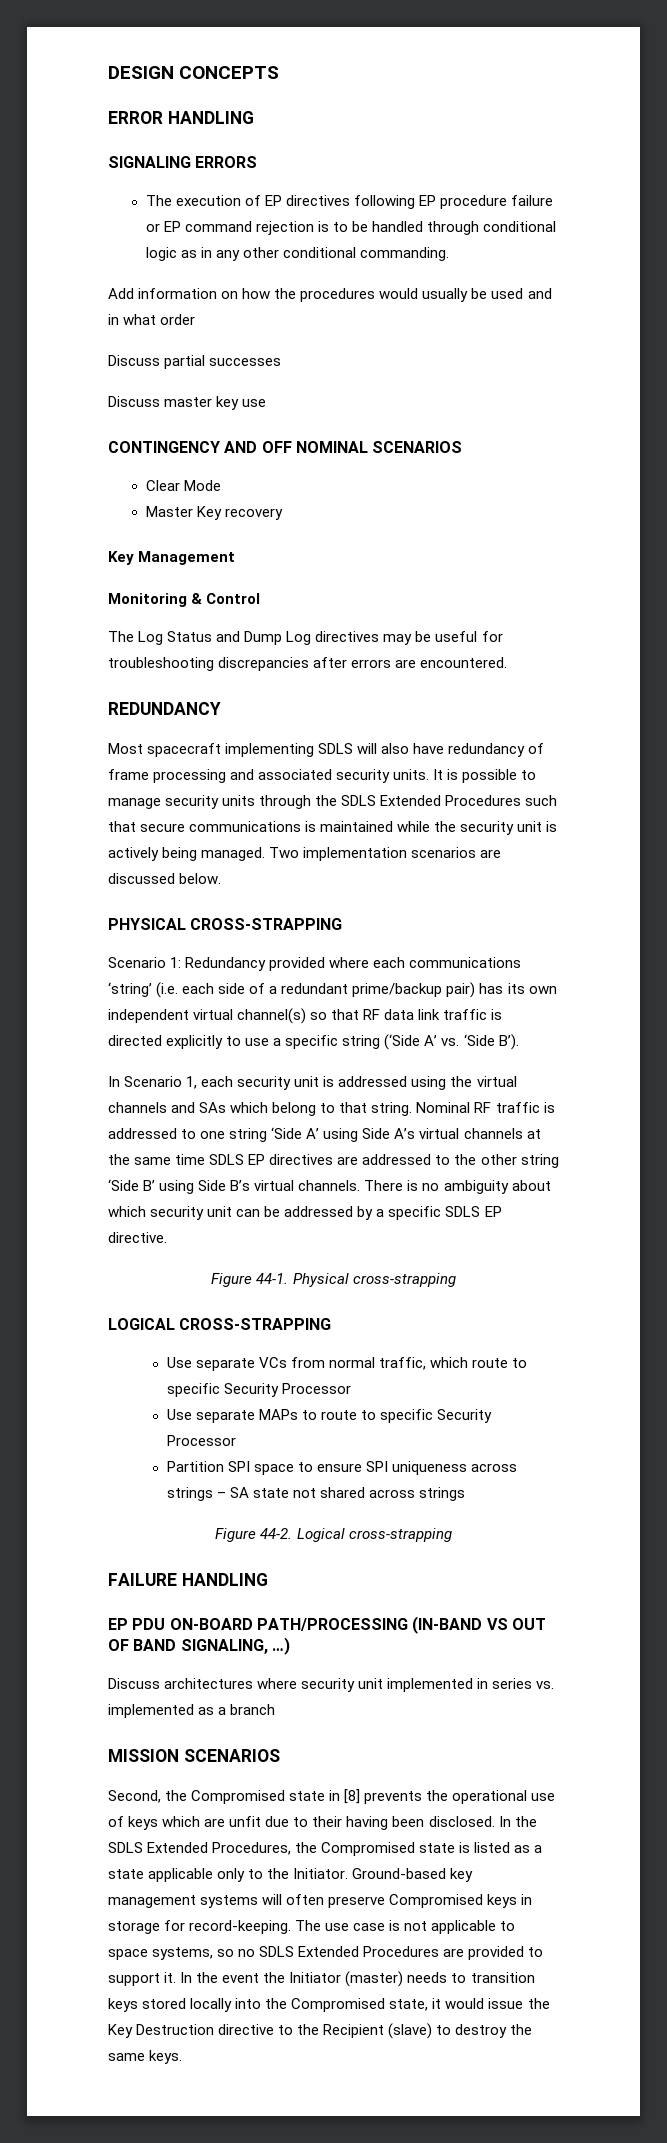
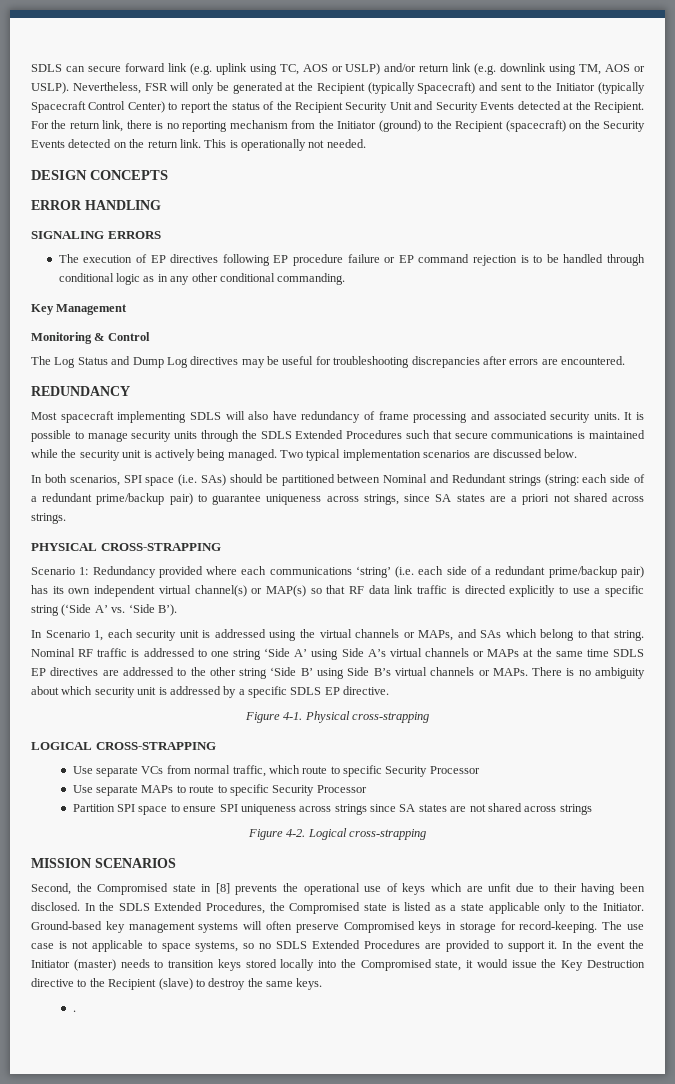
+ SDLS can secure forward link (e.g. uplink using TC, AOS or USLP) and/or return link (e.g. downlink using TM, AOS or USLP). Nevertheless, FSR will only be generated at the Recipient (typically Spacecraft) and sent to the Initiator (typically Spacecraft Control Center) to report the status of the Recipient Security Unit and Security Events detected at the Recipient. For the return link, there is no reporting mechanism from the Initiator (ground) to the Recipient (spacecraft) on the Security Events detected on the return link. This is operationally not needed.
- Add information on how the procedures would usually be used and in what order
- Discuss partial successes
- Discuss master key use
- CONTINGENCY AND OFF NOMINAL SCENARIOS
- Clear Mode
- Master Key recovery
- Two implementation scenarios are discussed below.
+ Two typical implementation scenarios are discussed below.
+ In both scenarios, SPI space (i.e. SAs) should be partitioned between Nominal and Redundant strings (string: each side of a redundant prime/backup pair) to guarantee uniqueness across strings, since SA states are a priori not shared across strings.
- Scenario 1: Redundancy provided where each communications ‘string’ (i.e. each side of a redundant prime/backup pair) has its own independent virtual channel(s) so that RF data link traffic is directed explicitly to use a specific string (‘Side A’ vs. ‘Side B’).
+ Scenario 1: Redundancy provided where each communications ‘string’ (i.e. each side of a redundant prime/backup pair) has its own independent virtual channel(s) or MAP(s) so that RF data link traffic is directed explicitly to use a specific string (‘Side A’ vs. ‘Side B’).
- In Scenario 1, each security unit is addressed using the virtual channels and SAs which belong to that string.
+ In Scenario 1, each security unit is addressed using the virtual channels or MAPs, and SAs which belong to that string.
- Nominal RF traffic is addressed to one string ‘Side A’ using Side A’s virtual channels at the same time SDLS EP directives are addressed to the other string ‘Side B’ using Side B’s virtual channels.
+ Nominal RF traffic is addressed to one string ‘Side A’ using Side A’s virtual channels or MAPs at the same time SDLS EP directives are addressed to the other string ‘Side B’ using Side B’s virtual channels or MAPs.
- There is no ambiguity about which security unit can be addressed by a specific SDLS EP directive.
+ There is no ambiguity about which security unit is addressed by a specific SDLS EP directive.
- Figure 44-1.
+ Figure 4-1.
- Partition SPI space to ensure SPI uniqueness across strings – SA state not shared across strings
+ Partition SPI space to ensure SPI uniqueness across strings since SA states are not shared across strings
- Figure 44-2.
+ Figure 4-2.
- FAILURE HANDLING
- EP PDU ON-BOARD PATH/PROCESSING (IN-BAND VS OUT OF BAND SIGNALING, …)
- Discuss architectures where security unit implemented in series vs. implemented as a branch
+ .

